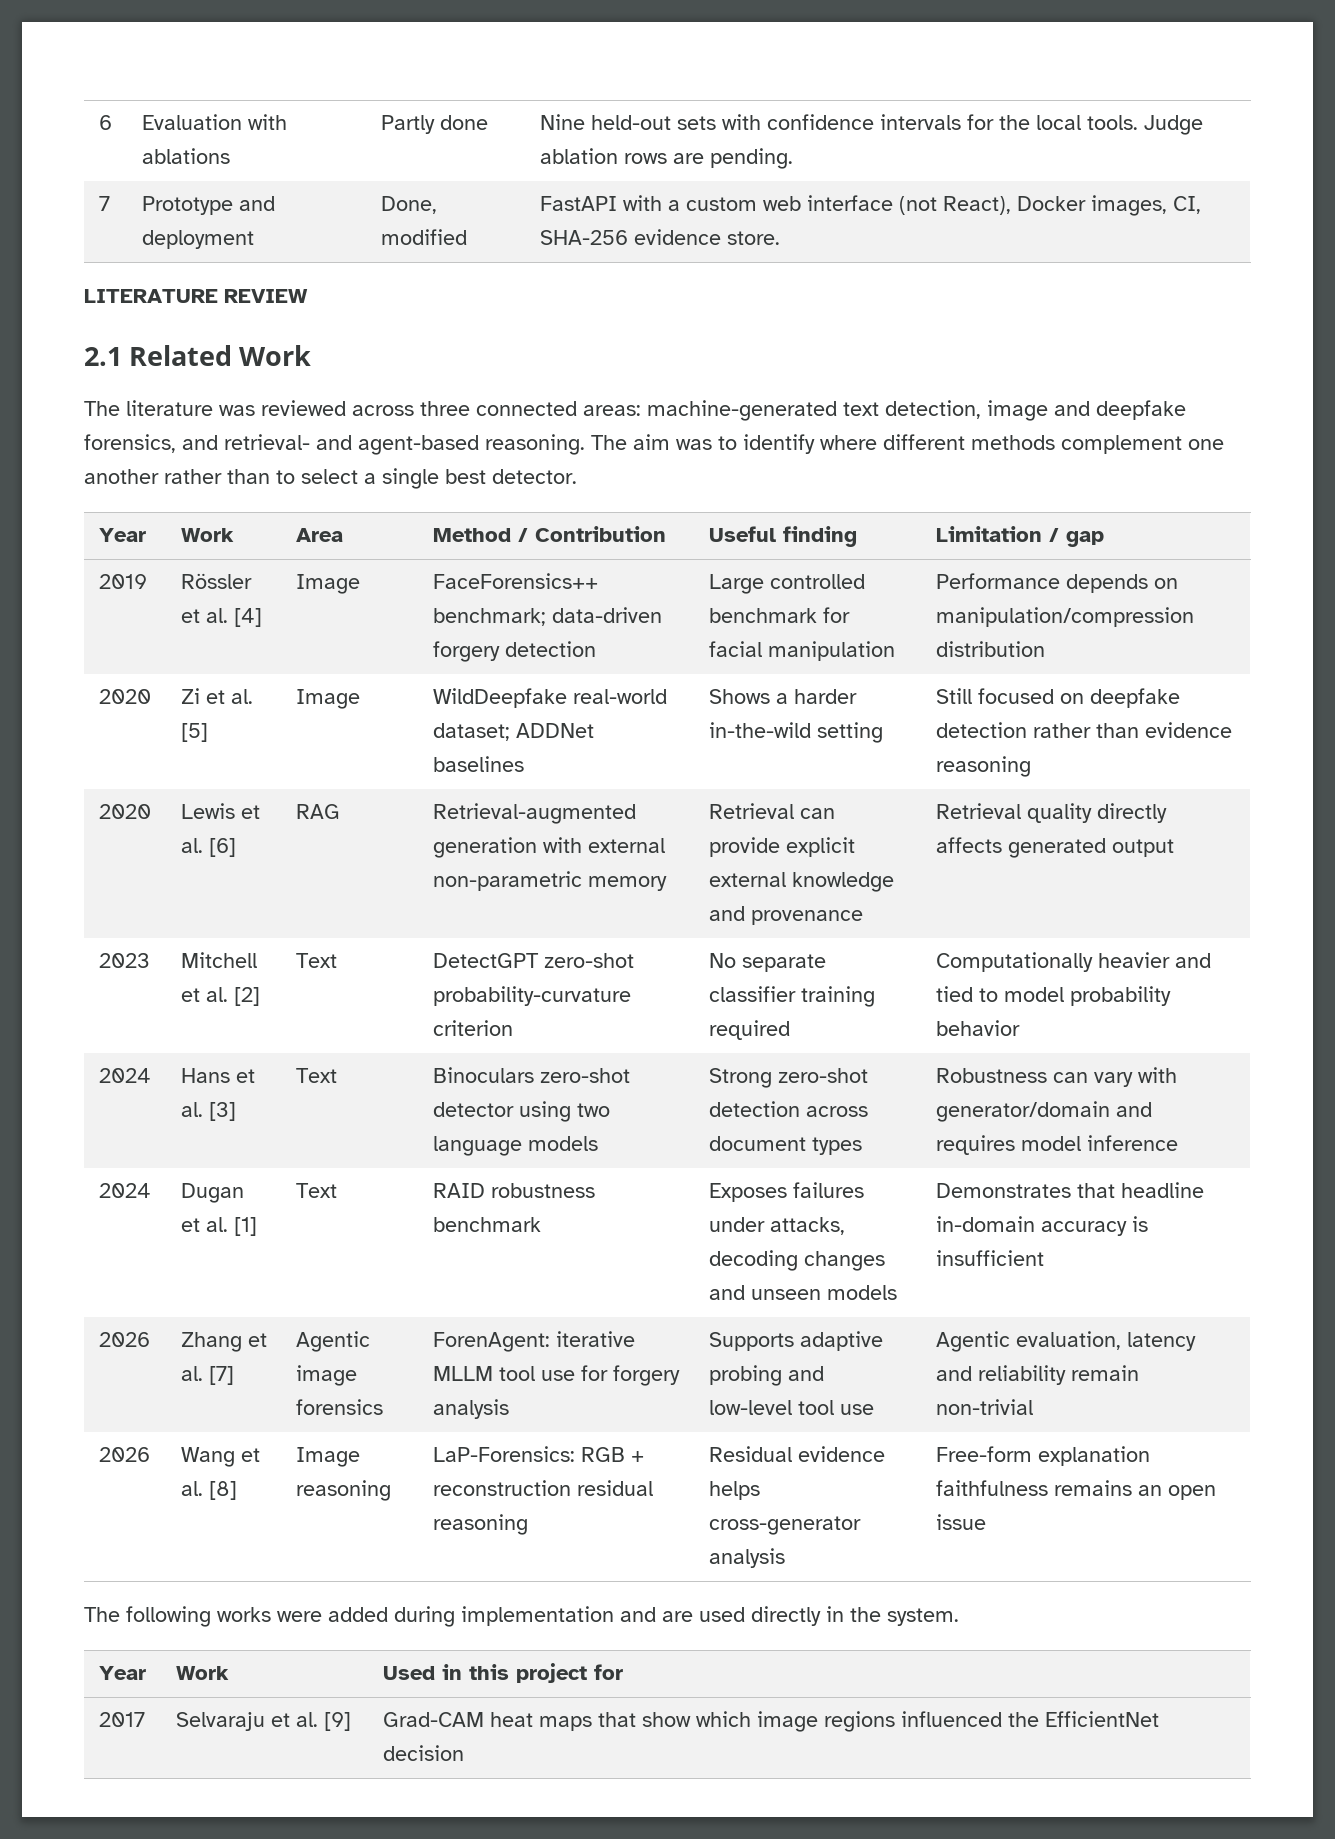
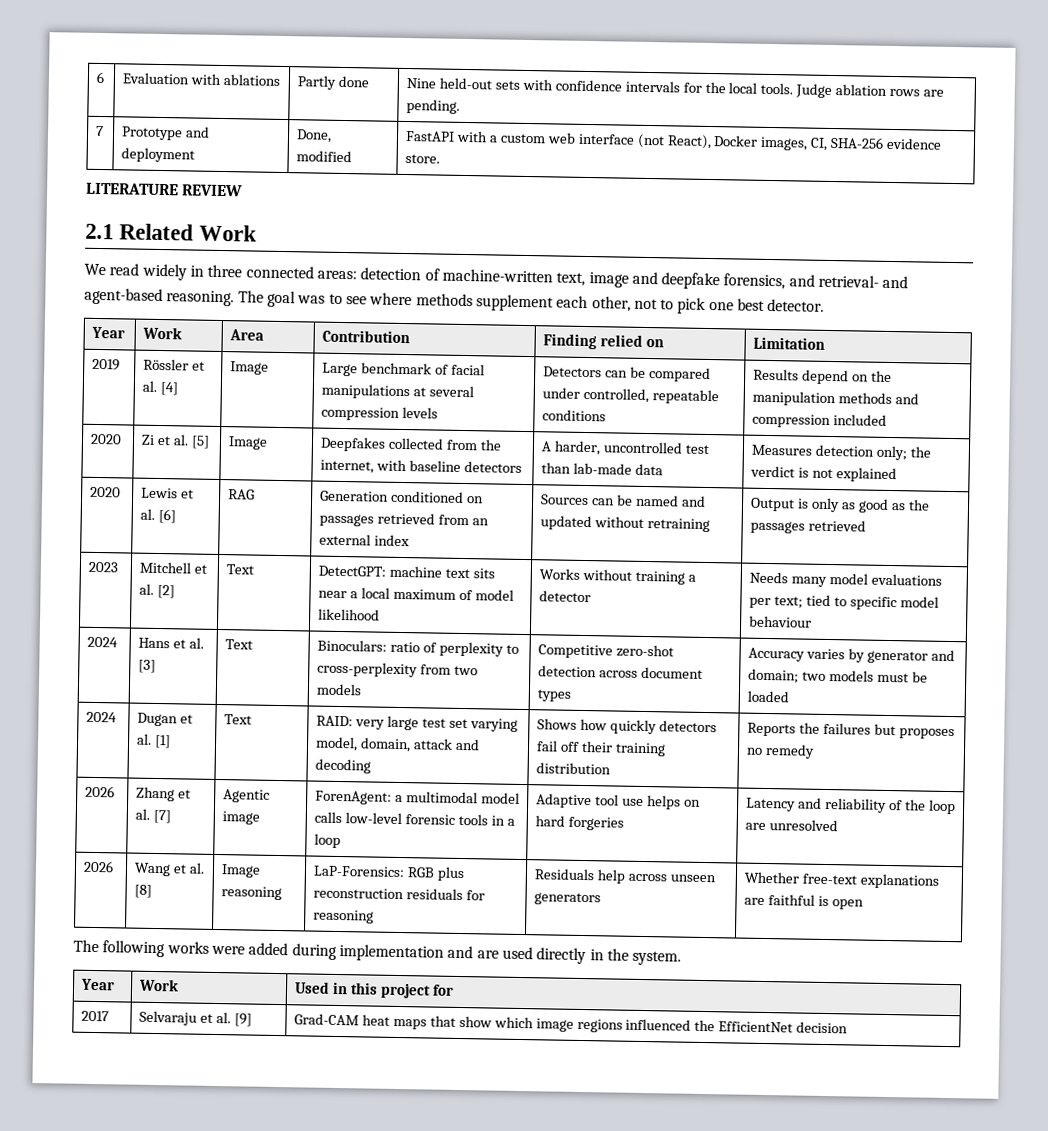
- The literature was reviewed across three connected areas: machine-generated text detection, image and deepfake forensics, and retrieval- and agent-based reasoning.
+ We read widely in three connected areas: detection of machine-written text, image and deepfake forensics, and retrieval- and agent-based reasoning.
- The aim was to identify where different methods complement one another rather than to select a single best detector.
+ The goal was to see where methods supplement each other, not to pick one best detector.
- Year | Work | Area | Method / Contribution | Useful finding | Limitation / gap
+ Year | Work | Area | Contribution | Finding relied on | Limitation
- 2019 | Rössler et al. [4] | Image | FaceForensics++ benchmark; data-driven forgery detection | Large controlled benchmark for facial manipulation | Performance depends on manipulation/compression distribution
+ 2019 | Rössler et al. [4] | Image | Large benchmark of facial manipulations at several compression levels | Detectors can be compared under controlled, repeatable conditions | Results depend on the manipulation methods and compression included
- 2020 | Zi et al. [5] | Image | WildDeepfake real-world dataset; ADDNet baselines | Shows a harder in-the-wild setting | Still focused on deepfake detection rather than evidence reasoning
+ 2020 | Zi et al. [5] | Image | Deepfakes collected from the internet, with baseline detectors | A harder, uncontrolled test than lab-made data | Measures detection only; the verdict is not explained
- 2020 | Lewis et al. [6] | RAG | Retrieval-augmented generation with external non-parametric memory | Retrieval can provide explicit external knowledge and provenance | Retrieval quality directly affects generated output
+ 2020 | Lewis et al. [6] | RAG | Generation conditioned on passages retrieved from an external index | Sources can be named and updated without retraining | Output is only as good as the passages retrieved
- 2023 | Mitchell et al. [2] | Text | DetectGPT zero-shot probability-curvature criterion | No separate classifier training required | Computationally heavier and tied to model probability behavior
+ 2023 | Mitchell et al. [2] | Text | DetectGPT: machine text sits near a local maximum of model likelihood | Works without training a detector | Needs many model evaluations per text; tied to specific model behaviour
- 2024 | Hans et al. [3] | Text | Binoculars zero-shot detector using two language models | Strong zero-shot detection across document types | Robustness can vary with generator/domain and requires model inference
+ 2024 | Hans et al. [3] | Text | Binoculars: ratio of perplexity to cross-perplexity from two models | Competitive zero-shot detection across document types | Accuracy varies by generator and domain; two models must be loaded
- 2024 | Dugan et al. [1] | Text | RAID robustness benchmark | Exposes failures under attacks, decoding changes and unseen models | Demonstrates that headline in-domain accuracy is insufficient
+ 2024 | Dugan et al. [1] | Text | RAID: very large test set varying model, domain, attack and decoding | Shows how quickly detectors fail off their training distribution | Reports the failures but proposes no remedy
- 2026 | Zhang et al. [7] | Agentic image forensics | ForenAgent: iterative MLLM tool use for forgery analysis | Supports adaptive probing and low-level tool use | Agentic evaluation, latency and reliability remain non-trivial
+ 2026 | Zhang et al. [7] | Agentic image | ForenAgent: a multimodal model calls low-level forensic tools in a loop | Adaptive tool use helps on hard forgeries | Latency and reliability of the loop are unresolved
- 2026 | Wang et al. [8] | Image reasoning | LaP-Forensics: RGB + reconstruction residual reasoning | Residual evidence helps cross-generator analysis | Free-form explanation faithfulness remains an open issue
+ 2026 | Wang et al. [8] | Image reasoning | LaP-Forensics: RGB plus reconstruction residuals for reasoning | Residuals help across unseen generators | Whether free-text explanations are faithful is open

